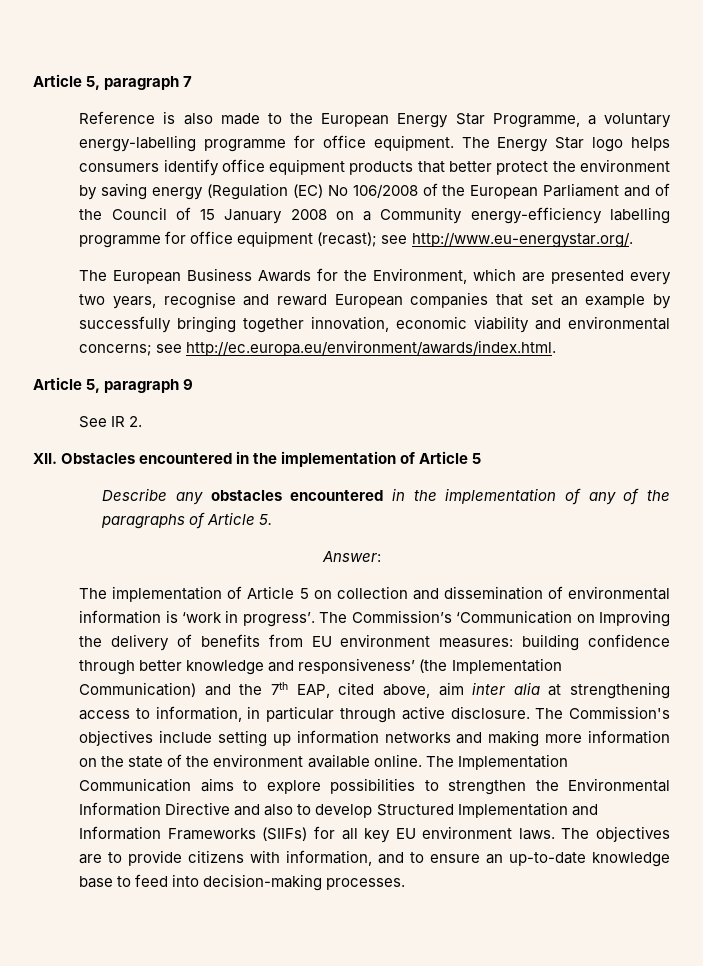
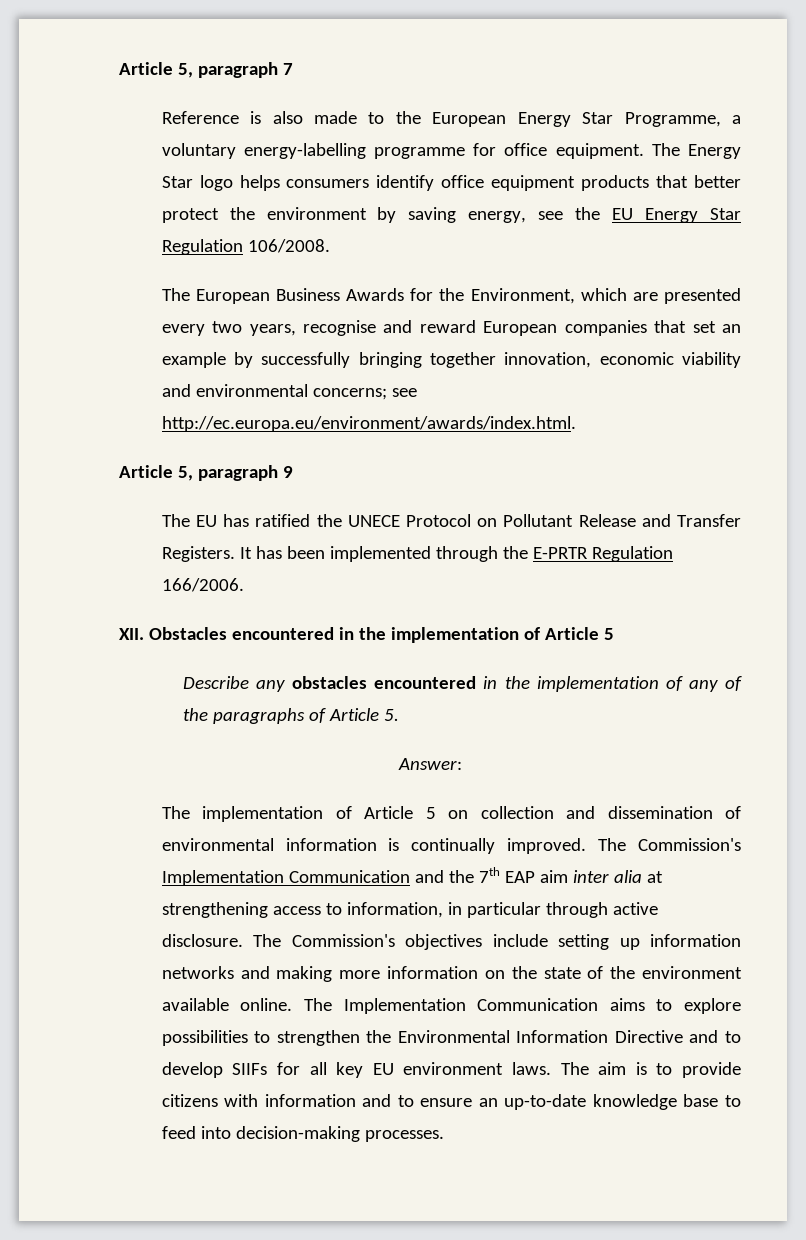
- The Energy Star logo helps consumers identify office equipment products that better protect the environment by saving energy (Regulation (EC) No 106/2008 of the European Parliament and of the Council of 15 January 2008 on a Community energy-efficiency labelling programme for office equipment (recast); see http://www.eu-energystar.org/.
+ The Energy Star logo helps consumers identify office equipment products that better protect the environment by saving energy, see the EU Energy Star Regulation 106/2008.
- See IR 2.
+ The EU has ratified the UNECE Protocol on Pollutant Release and Transfer Registers. It has been implemented through the E-PRTR Regulation 166/2006.
- The implementation of Article 5 on collection and dissemination of environmental information is ‘work in progress’. The Commission’s ‘Communication on Improving the delivery of benefits from EU environment measures: building confidence through better knowledge and responsiveness’ (the Implementation Communication) and the 7th EAP, cited above, aim inter alia at strengthening access to information, in particular through active disclosure.
+ The implementation of Article 5 on collection and dissemination of environmental information is continually improved. The Commission's Implementation Communication and the 7th EAP aim inter alia at strengthening access to information, in particular through active disclosure.
- The Implementation Communication aims to explore possibilities to strengthen the Environmental Information Directive and also to develop Structured Implementation and Information Frameworks (SIIFs) for all key EU environment laws.
+ The Implementation Communication aims to explore possibilities to strengthen the Environmental Information Directive and to develop SIIFs for all key EU environment laws.
- The objectives are to provide citizens with information, and to ensure an up-to-date knowledge base to feed into decision-making processes.
+ The aim is to provide citizens with information and to ensure an up-to-date knowledge base to feed into decision-making processes.

